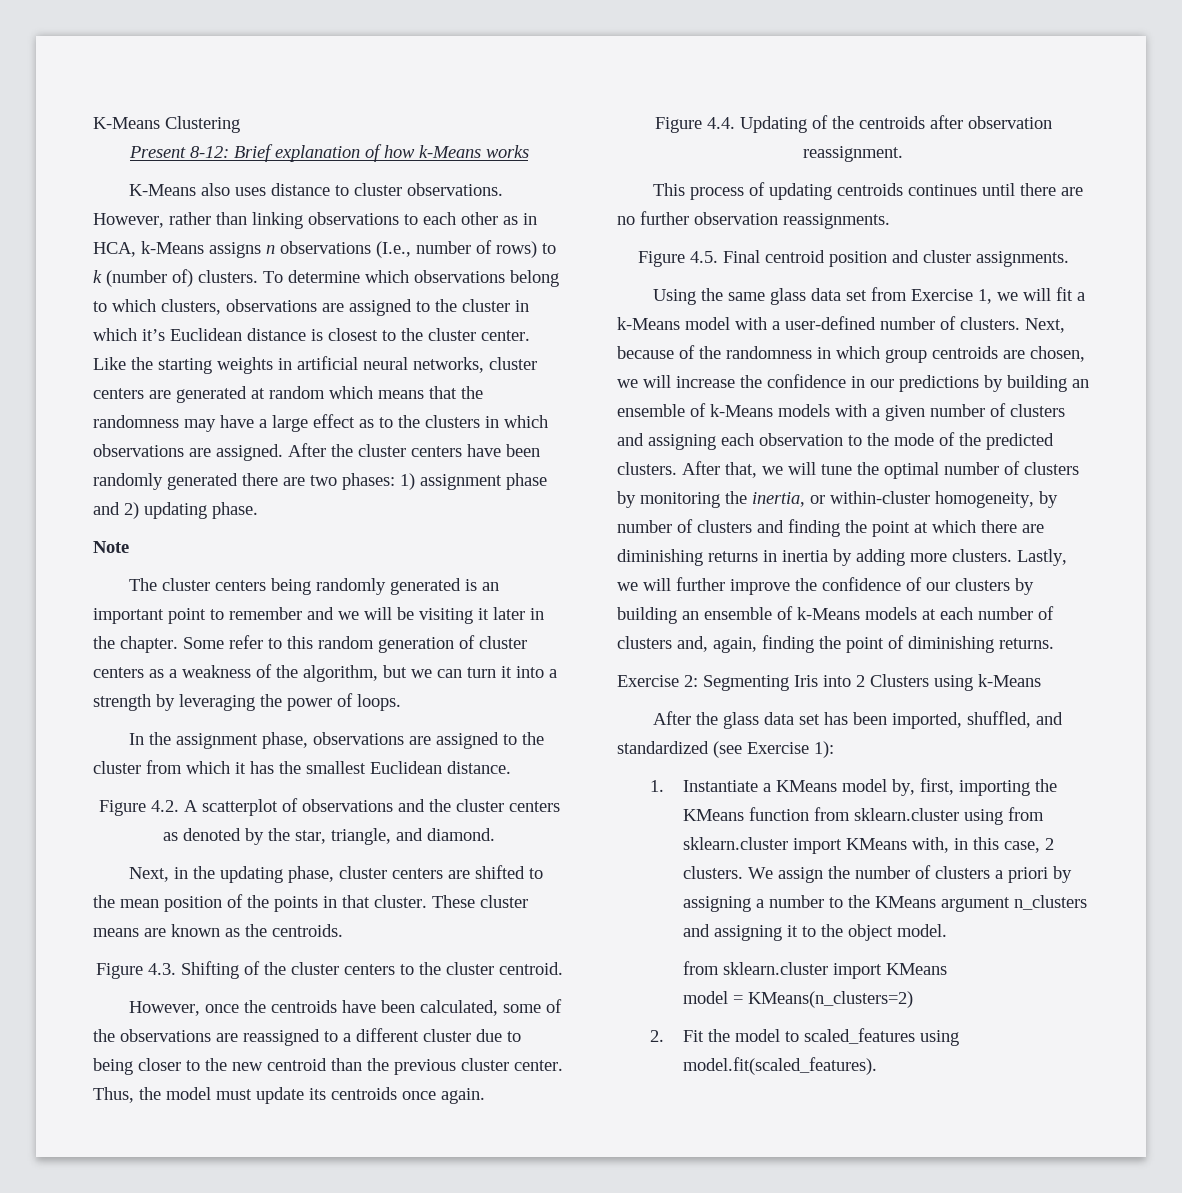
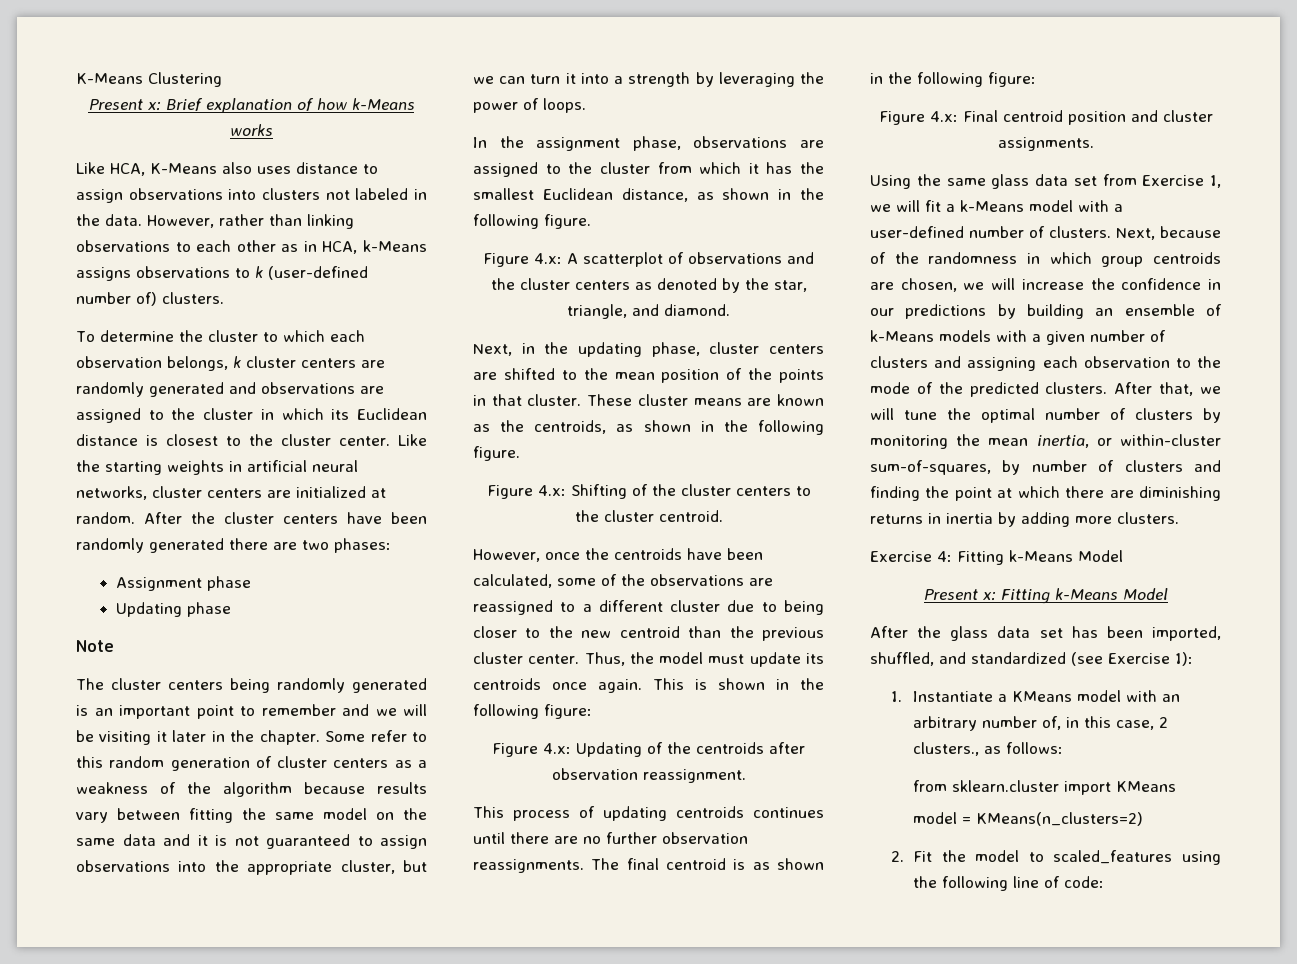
- Present 8-12: Brief explanation of how k-Means works
+ Present x: Brief explanation of how k-Means works
- K-Means also uses distance to cluster observations.
+ Like HCA, K-Means also uses distance to assign observations into clusters not labeled in the data.
- However, rather than linking observations to each other as in HCA, k-Means assigns n observations (I.e., number of rows) to k (number of) clusters. To determine which observations belong to which clusters, observations are assigned to the cluster in which it’s Euclidean distance is closest to the cluster center.
+ However, rather than linking observations to each other as in HCA, k-Means assigns observations to k (user-defined number of) clusters.
+ To determine the cluster to which each observation belongs, k cluster centers are randomly generated and observations are assigned to the cluster in which its Euclidean distance is closest to the cluster center.
- Like the starting weights in artificial neural networks, cluster centers are generated at random which means that the randomness may have a large effect as to the clusters in which observations are assigned.
+ Like the starting weights in artificial neural networks, cluster centers are initialized at random.
- After the cluster centers have been randomly generated there are two phases: 1) assignment phase and 2) updating phase.
+ After the cluster centers have been randomly generated there are two phases:
+ Assignment phase
+ Updating phase
- Some refer to this random generation of cluster centers as a weakness of the algorithm, but we can turn it into a strength by leveraging the power of loops.
+ Some refer to this random generation of cluster centers as a weakness of the algorithm because results vary between fitting the same model on the same data and it is not guaranteed to assign observations into the appropriate cluster, but we can turn it into a strength by leveraging the power of loops.
- In the assignment phase, observations are assigned to the cluster from which it has the smallest Euclidean distance.
- Figure 4.2. A scatterplot of observations and the cluster centers as denoted by the star, triangle, and diamond.
+ In the assignment phase, observations are assigned to the cluster from which it has the smallest Euclidean distance, as shown in the following figure.
+ Figure 4.x: A scatterplot of observations and the cluster centers as denoted by the star, triangle, and diamond.
- These cluster means are known as the centroids.
- Figure 4.3. Shifting of the cluster centers to the cluster centroid.
+ These cluster means are known as the centroids, as shown in the following figure.
+ Figure 4.x: Shifting of the cluster centers to the cluster centroid.
- Thus, the model must update its centroids once again.
- Figure 4.4. Updating of the centroids after observation reassignment.
+ Thus, the model must update its centroids once again. This is shown in the following figure:
+ Figure 4.x: Updating of the centroids after observation reassignment.
- This process of updating centroids continues until there are no further observation reassignments.
- Figure 4.5. Final centroid position and cluster assignments.
+ This process of updating centroids continues until there are no further observation reassignments. The final centroid is as shown in the following figure:
+ Figure 4.x: Final centroid position and cluster assignments.
- After that, we will tune the optimal number of clusters by monitoring the inertia, or within-cluster homogeneity, by number of clusters and finding the point at which there are diminishing returns in inertia by adding more clusters. Lastly, we will further improve the confidence of our clusters by building an ensemble of k-Means models at each number of clusters and, again, finding the point of diminishing returns.
- Exercise 2: Segmenting Iris into 2 Clusters using k-Means
+ After that, we will tune the optimal number of clusters by monitoring the mean inertia, or within-cluster sum-of-squares, by number of clusters and finding the point at which there are diminishing returns in inertia by adding more clusters.
+ Exercise 4: Fitting k-Means Model
+ Present x: Fitting k-Means Model
- 1. Instantiate a KMeans model by, first, importing the KMeans function from sklearn.cluster using from sklearn.cluster import KMeans with, in this case, 2 clusters. We assign the number of clusters a priori by assigning a number to the KMeans argument n_clusters and assigning it to the object model.
+ 1. Instantiate a KMeans model with an arbitrary number of, in this case, 2 clusters., as follows:
- 2. Fit the model to scaled_features using model.fit(scaled_features).
+ 2. Fit the model to scaled_features using the following line of code:

